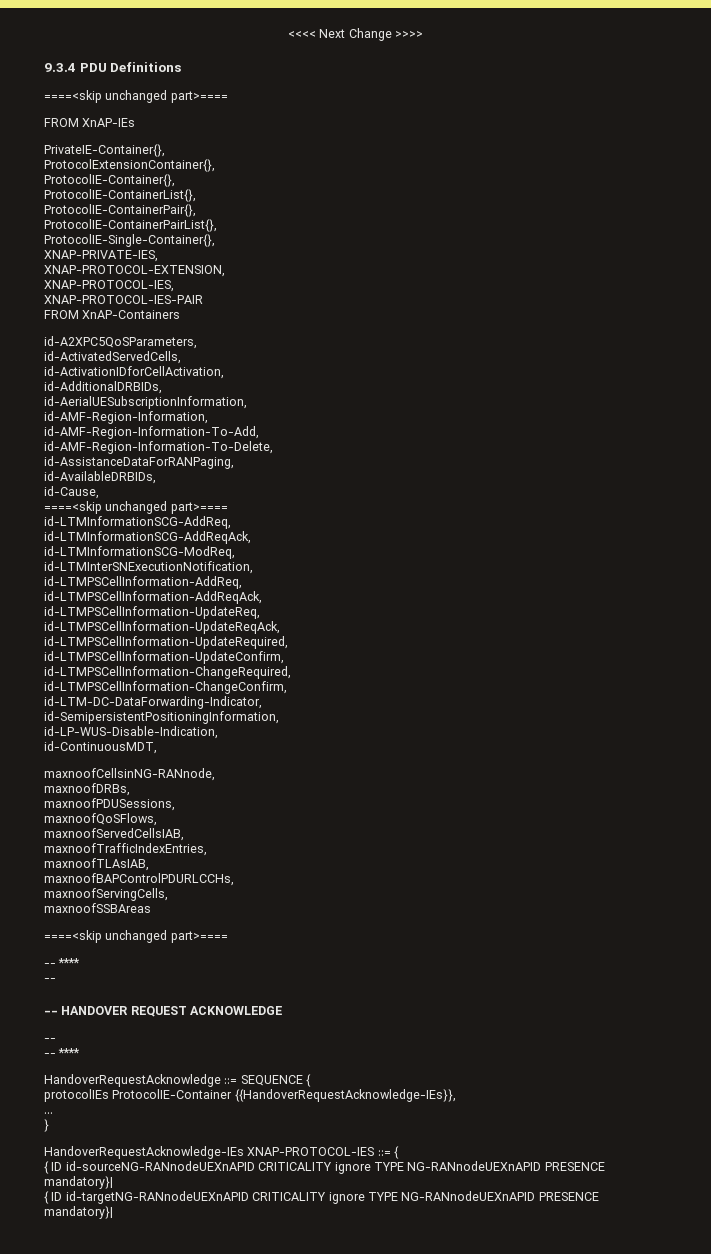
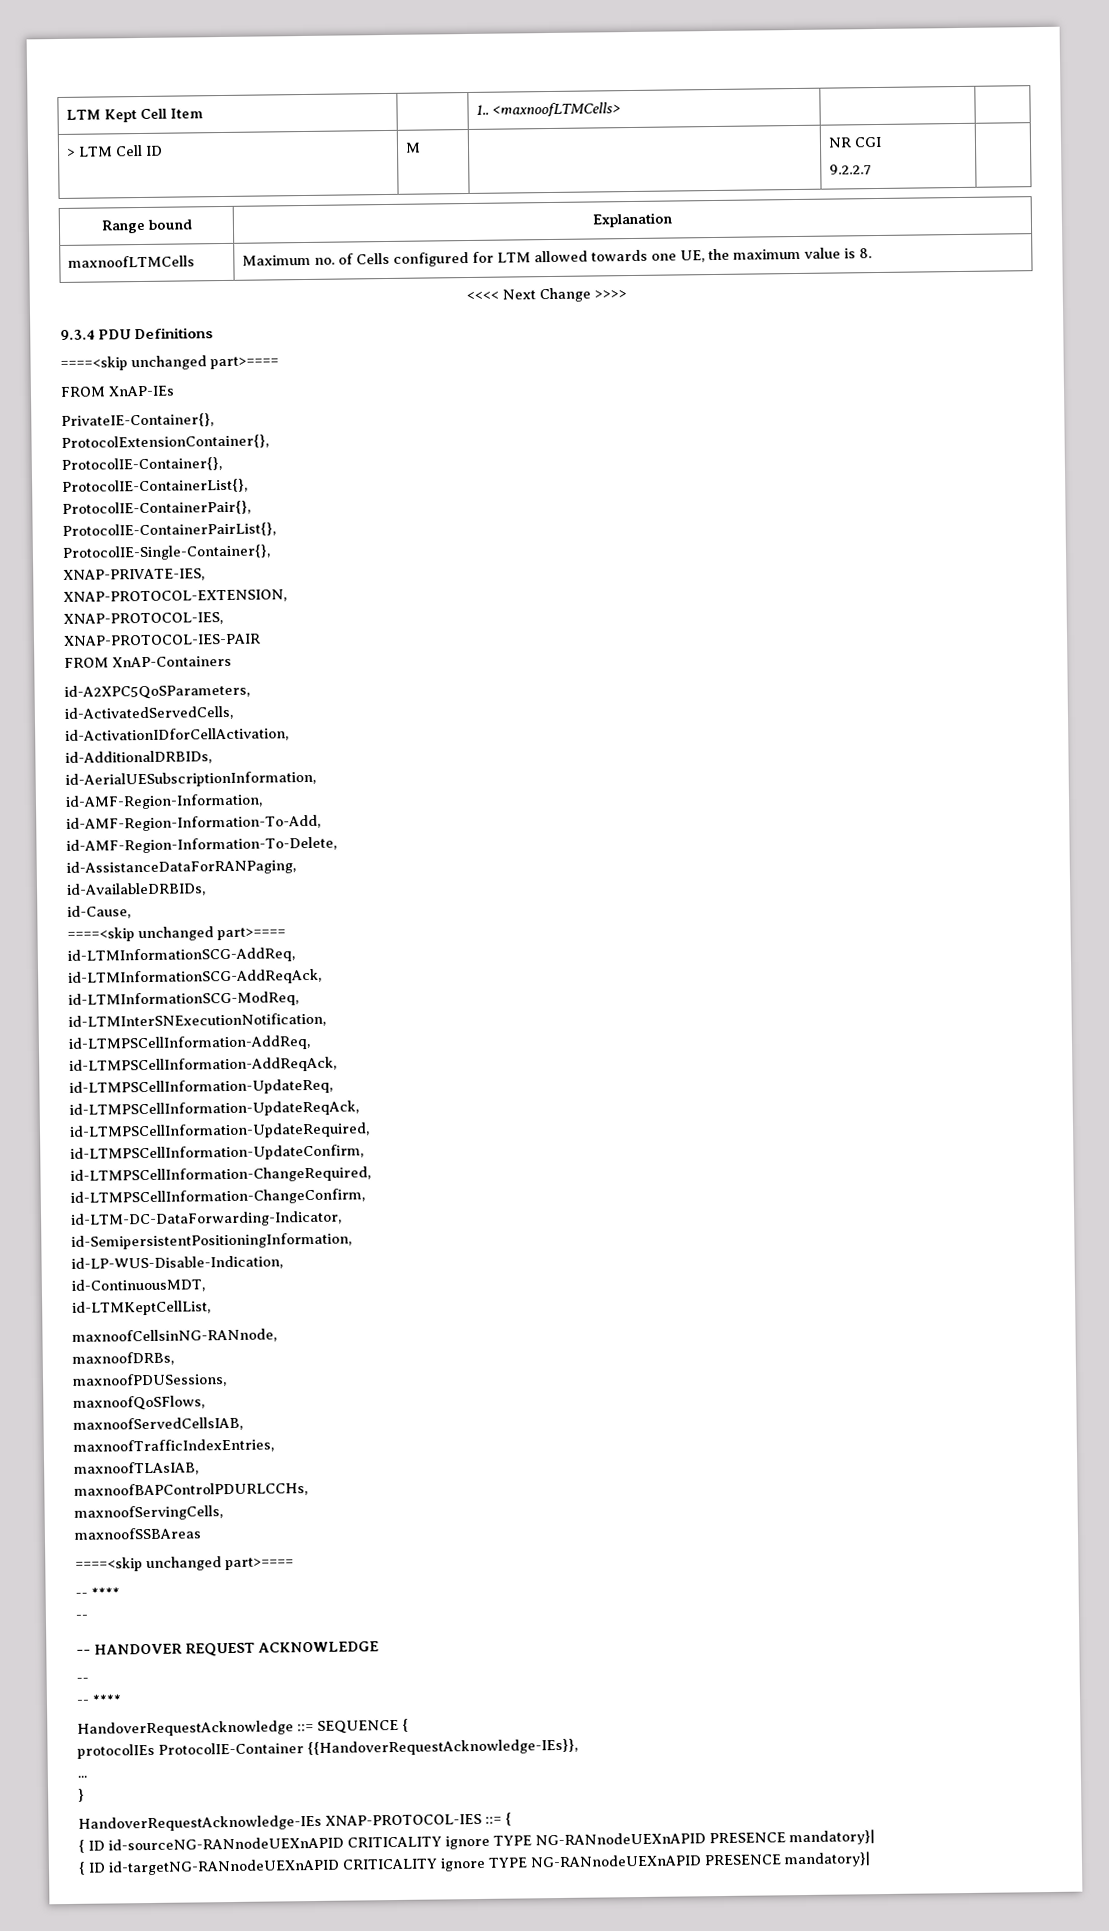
+ LTM Kept Cell Item | | 1.. <maxnoofLTMCells> | |
+ > LTM Cell ID | M | | NR CGI
+ 9.2.2.7 |
+ Range bound | Explanation
+ maxnoofLTMCells | Maximum no. of Cells configured for LTM allowed towards one UE, the maximum value is 8.
+ id-LTMKeptCellList,

